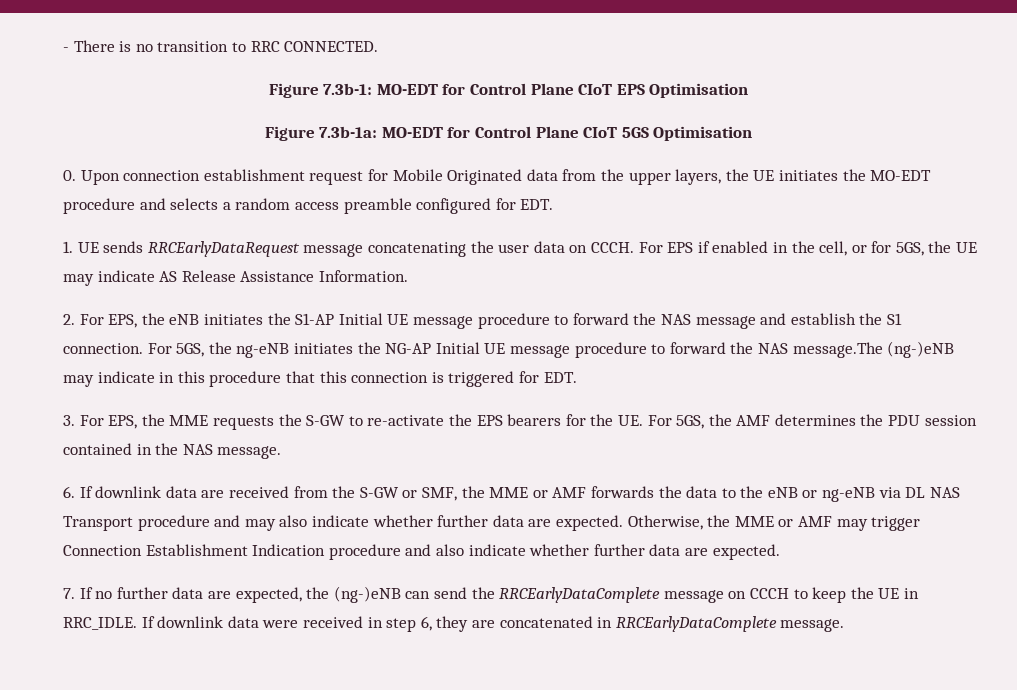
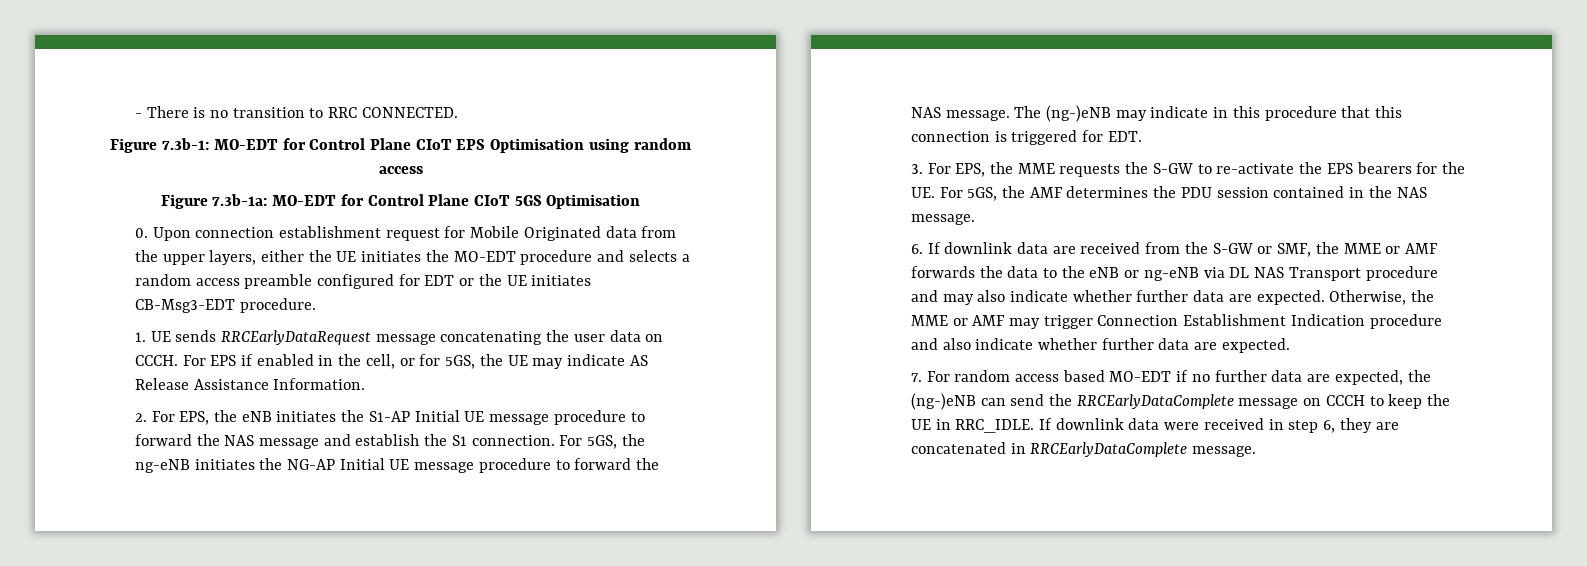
- Figure 7.3b-1: MO-EDT for Control Plane CIoT EPS Optimisation
+ Figure 7.3b-1: MO-EDT for Control Plane CIoT EPS Optimisation using random access
- 0. Upon connection establishment request for Mobile Originated data from the upper layers, the UE initiates the MO-EDT procedure and selects a random access preamble configured for EDT.
+ 0. Upon connection establishment request for Mobile Originated data from the upper layers, either the UE initiates the MO-EDT procedure and selects a random access preamble configured for EDT or the UE initiates CB-Msg3-EDT procedure.
- For 5GS, the ng-eNB initiates the NG-AP Initial UE message procedure to forward the NAS message.The (ng-)eNB may indicate in this procedure that this connection is triggered for EDT.
+ For 5GS, the ng-eNB initiates the NG-AP Initial UE message procedure to forward the NAS message. The (ng-)eNB may indicate in this procedure that this connection is triggered for EDT.
- 7. If no further data are expected, the (ng-)eNB can send the RRCEarlyDataComplete message on CCCH to keep the UE in RRC_IDLE.
+ 7. For random access based MO-EDT if no further data are expected, the (ng-)eNB can send the RRCEarlyDataComplete message on CCCH to keep the UE in RRC_IDLE.

